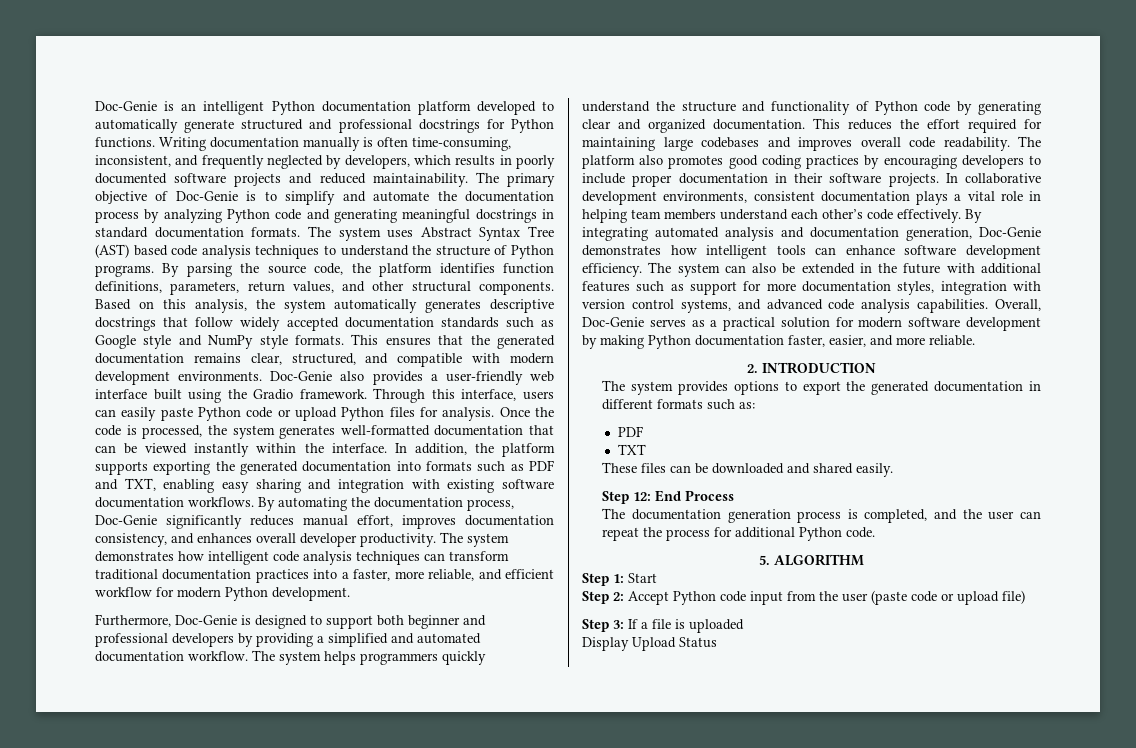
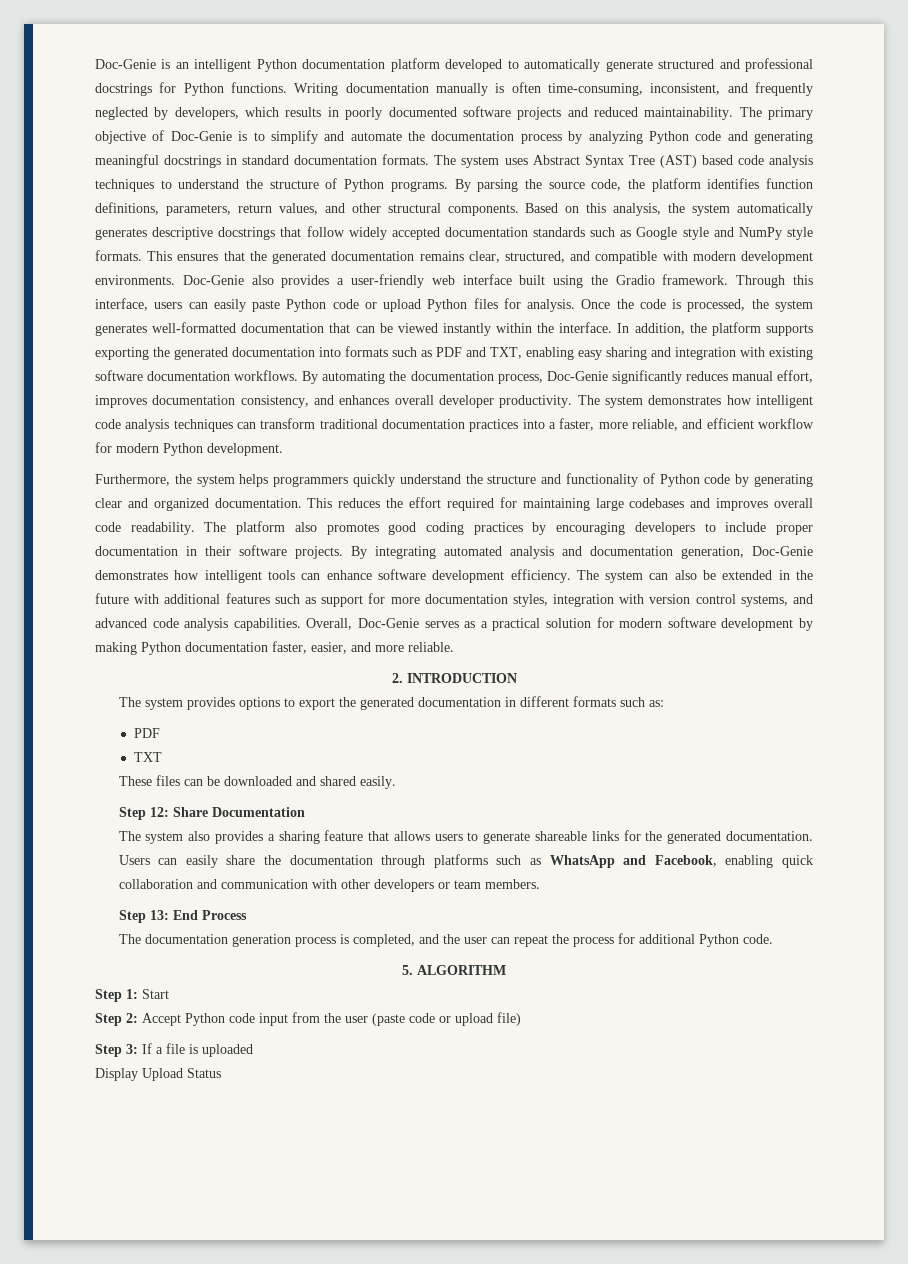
- Furthermore, Doc-Genie is designed to support both beginner and professional developers by providing a simplified and automated documentation workflow. The system helps programmers quickly understand the structure and functionality of Python code by generating clear and organized documentation.
+ Furthermore, the system helps programmers quickly understand the structure and functionality of Python code by generating clear and organized documentation.
- In collaborative development environments, consistent documentation plays a vital role in helping team members understand each other’s code effectively.
- Step 12: End Process
+ Step 12: Share Documentation
+ The system also provides a sharing feature that allows users to generate shareable links for the generated documentation. Users can easily share the documentation through platforms such as WhatsApp and Facebook, enabling quick collaboration and communication with other developers or team members.
+ Step 13: End Process

